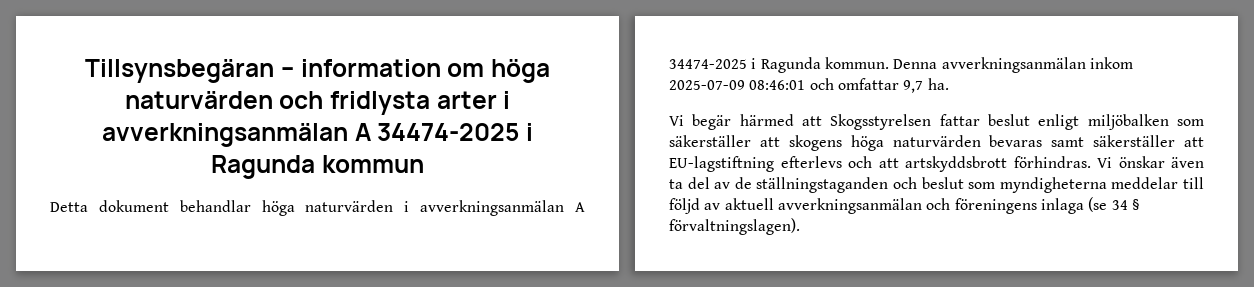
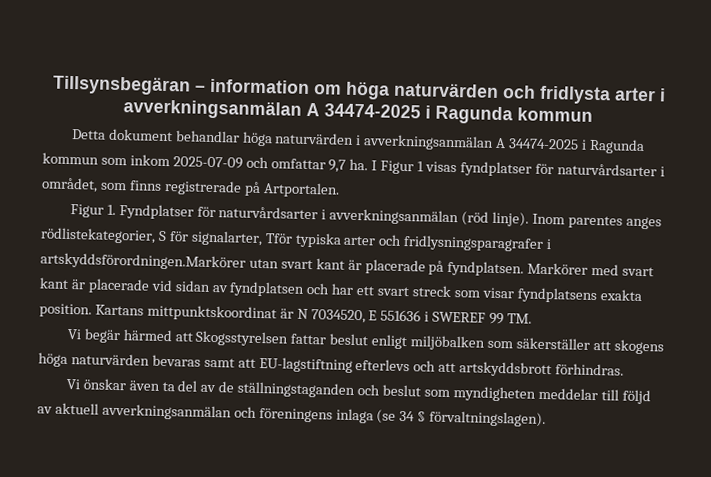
- Detta dokument behandlar höga naturvärden i avverkningsanmälan A 34474-2025 i Ragunda kommun. Denna avverkningsanmälan inkom 2025-07-09 08:46:01 och omfattar 9,7 ha.
+ Detta dokument behandlar höga naturvärden i avverkningsanmälan A 34474-2025 i Ragunda kommun som inkom 2025-07-09 och omfattar 9,7 ha. I Figur 1 visas fyndplatser för naturvårdsarter i området, som finns registrerade på Artportalen.
+ Figur 1. Fyndplatser för naturvårdsarter i avverkningsanmälan (röd linje). Inom parentes anges rödlistekategorier, S för signalarter, Tför typiska arter och fridlysningsparagrafer i artskyddsförordningen.Markörer utan svart kant är placerade på fyndplatsen. Markörer med svart kant är placerade vid sidan av fyndplatsen och har ett svart streck som visar fyndplatsens exakta position. Kartans mittpunktskoordinat är N 7034520, E 551636 i SWEREF 99 TM.
- Vi begär härmed att Skogsstyrelsen fattar beslut enligt miljöbalken som säkerställer att skogens höga naturvärden bevaras samt säkerställer att EU-lagstiftning efterlevs och att artskyddsbrott förhindras. Vi önskar även ta del av de ställningstaganden och beslut som myndigheterna meddelar till följd av aktuell avverkningsanmälan och föreningens inlaga (se 34 § förvaltningslagen).
+ Vi begär härmed att Skogsstyrelsen fattar beslut enligt miljöbalken som säkerställer att skogens höga naturvärden bevaras samt att EU-lagstiftning efterlevs och att artskyddsbrott förhindras.
+ Vi önskar även ta del av de ställningstaganden och beslut som myndigheten meddelar till följd av aktuell avverkningsanmälan och föreningens inlaga (se 34 § förvaltningslagen).

